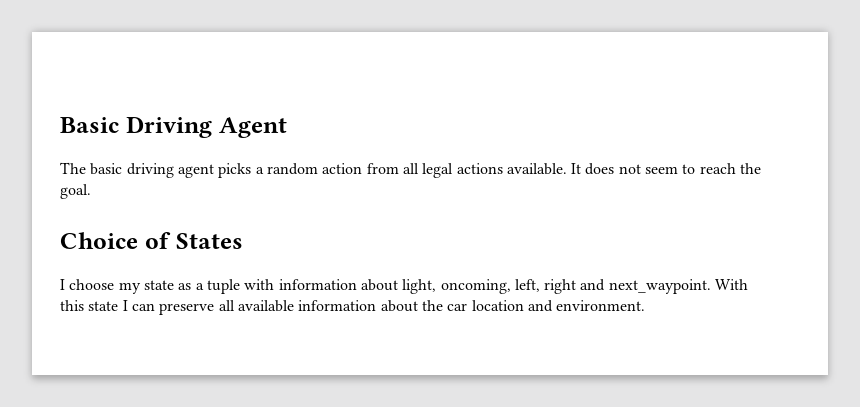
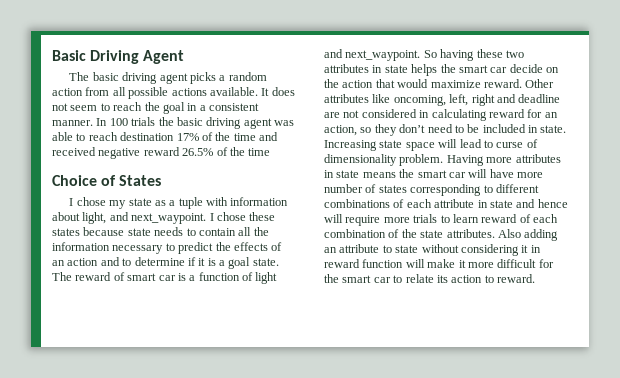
- The basic driving agent picks a random action from all legal actions available.
+ The basic driving agent picks a random action from all possible actions available.
- It does not seem to reach the goal.
+ It does not seem to reach the goal in a consistent manner. In 100 trials the basic driving agent was able to reach destination 17% of the time and received negative reward 26.5% of the time
- I choose my state as a tuple with information about light, oncoming, left, right and next_waypoint. With this state I can preserve all available information about the car location and environment.
+ I chose my state as a tuple with information about light, and next_waypoint. I chose these states because state needs to contain all the information necessary to predict the effects of an action and to determine if it is a goal state. The reward of smart car is a function of light and next_waypoint. So having these two attributes in state helps the smart car decide on the action that would maximize reward. Other attributes like oncoming, left, right and deadline are not considered in calculating reward for an action, so they don’t need to be included in state. Increasing state space will lead to curse of dimensionality problem. Having more attributes in state means the smart car will have more number of states corresponding to different combinations of each attribute in state and hence will require more trials to learn reward of each combination of the state attributes. Also adding an attribute to state without considering it in reward function will make it more difficult for the smart car to relate its action to reward.

